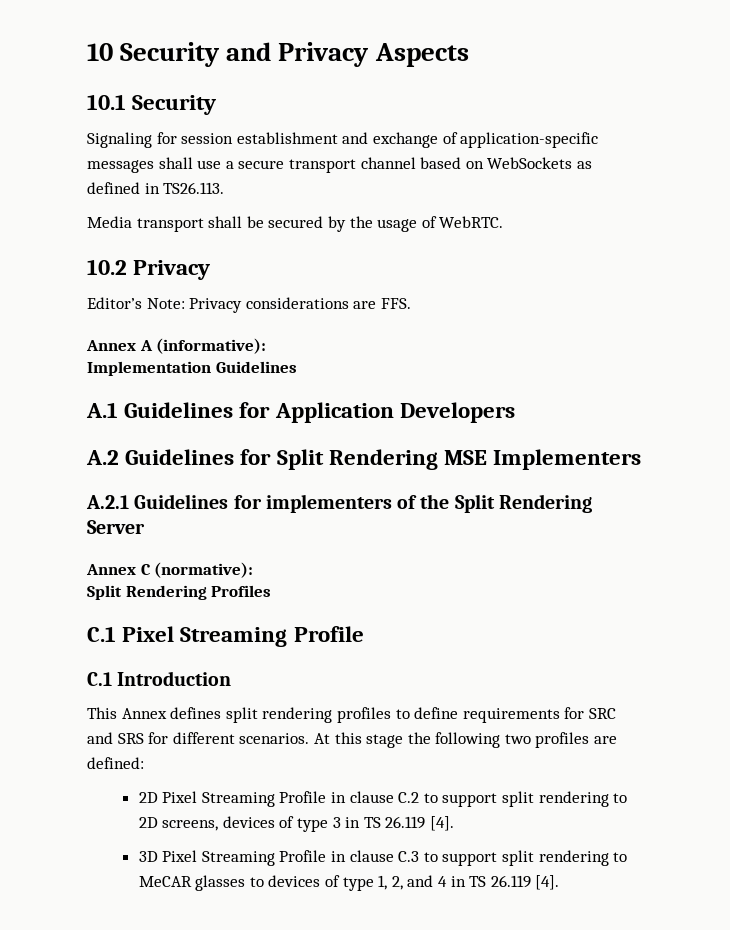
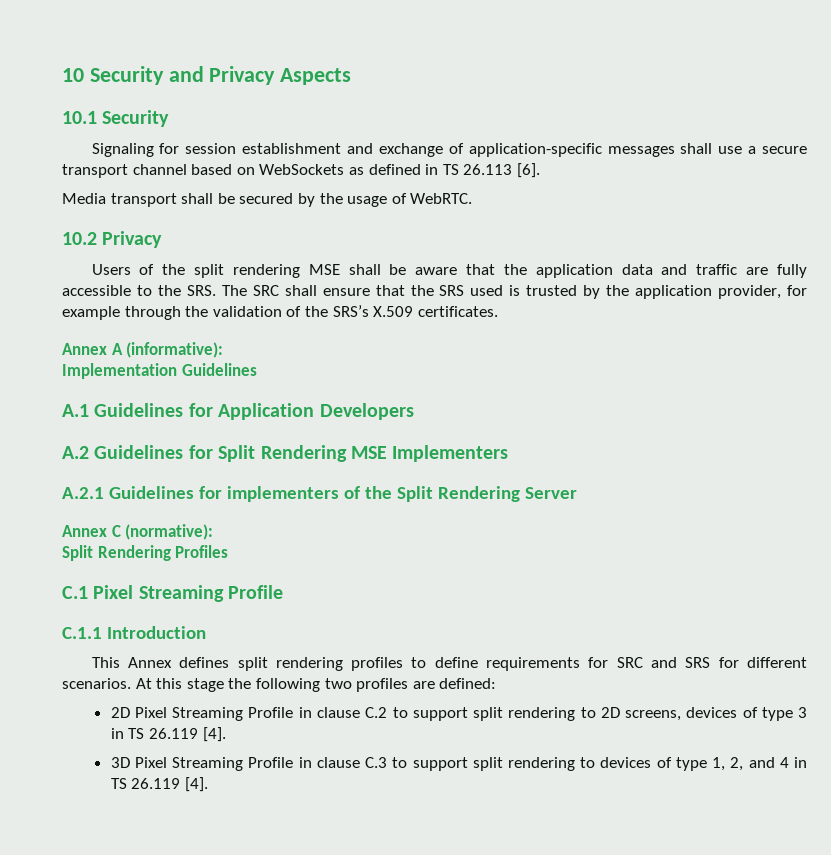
- Signaling for session establishment and exchange of application-specific messages shall use a secure transport channel based on WebSockets as defined in TS26.113.
+ Signaling for session establishment and exchange of application-specific messages shall use a secure transport channel based on WebSockets as defined in TS 26.113 [6].
- Editor’s Note: Privacy considerations are FFS.
+ Users of the split rendering MSE shall be aware that the application data and traffic are fully accessible to the SRS. The SRC shall ensure that the SRS used is trusted by the application provider, for example through the validation of the SRS’s X.509 certificates.
- C.1 Introduction
+ C.1.1 Introduction
- 3D Pixel Streaming Profile in clause C.3 to support split rendering to MeCAR glasses to devices of type 1, 2, and 4 in TS 26.119 [4].
+ 3D Pixel Streaming Profile in clause C.3 to support split rendering to devices of type 1, 2, and 4 in TS 26.119 [4].

